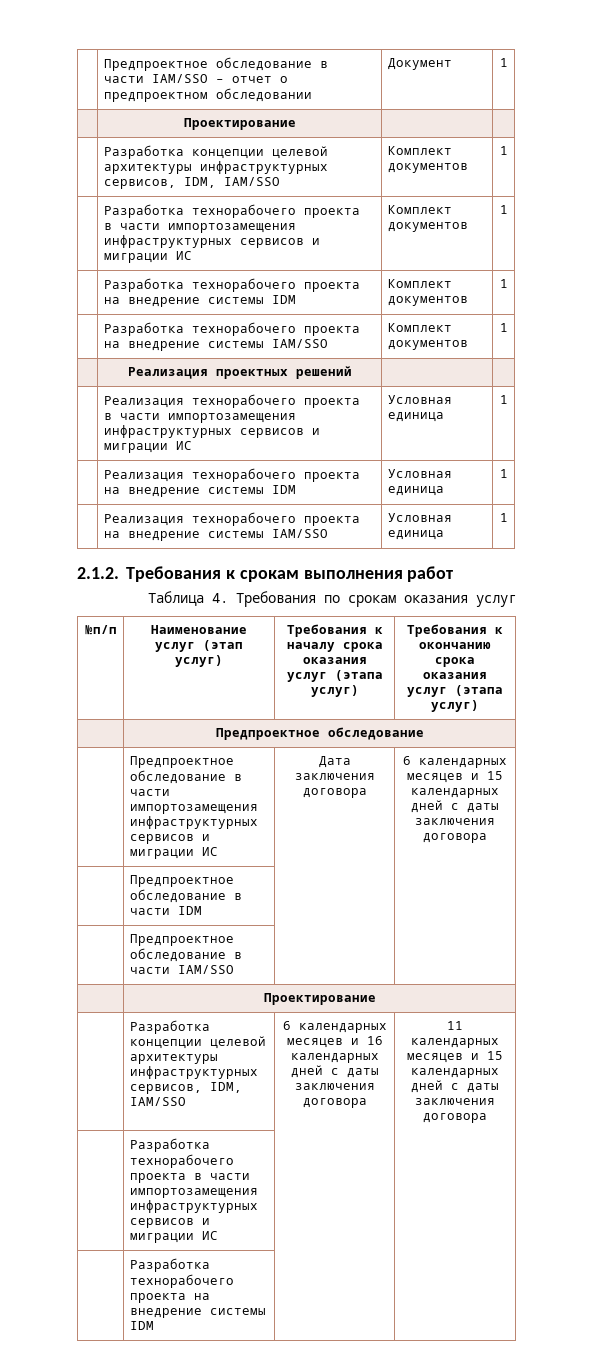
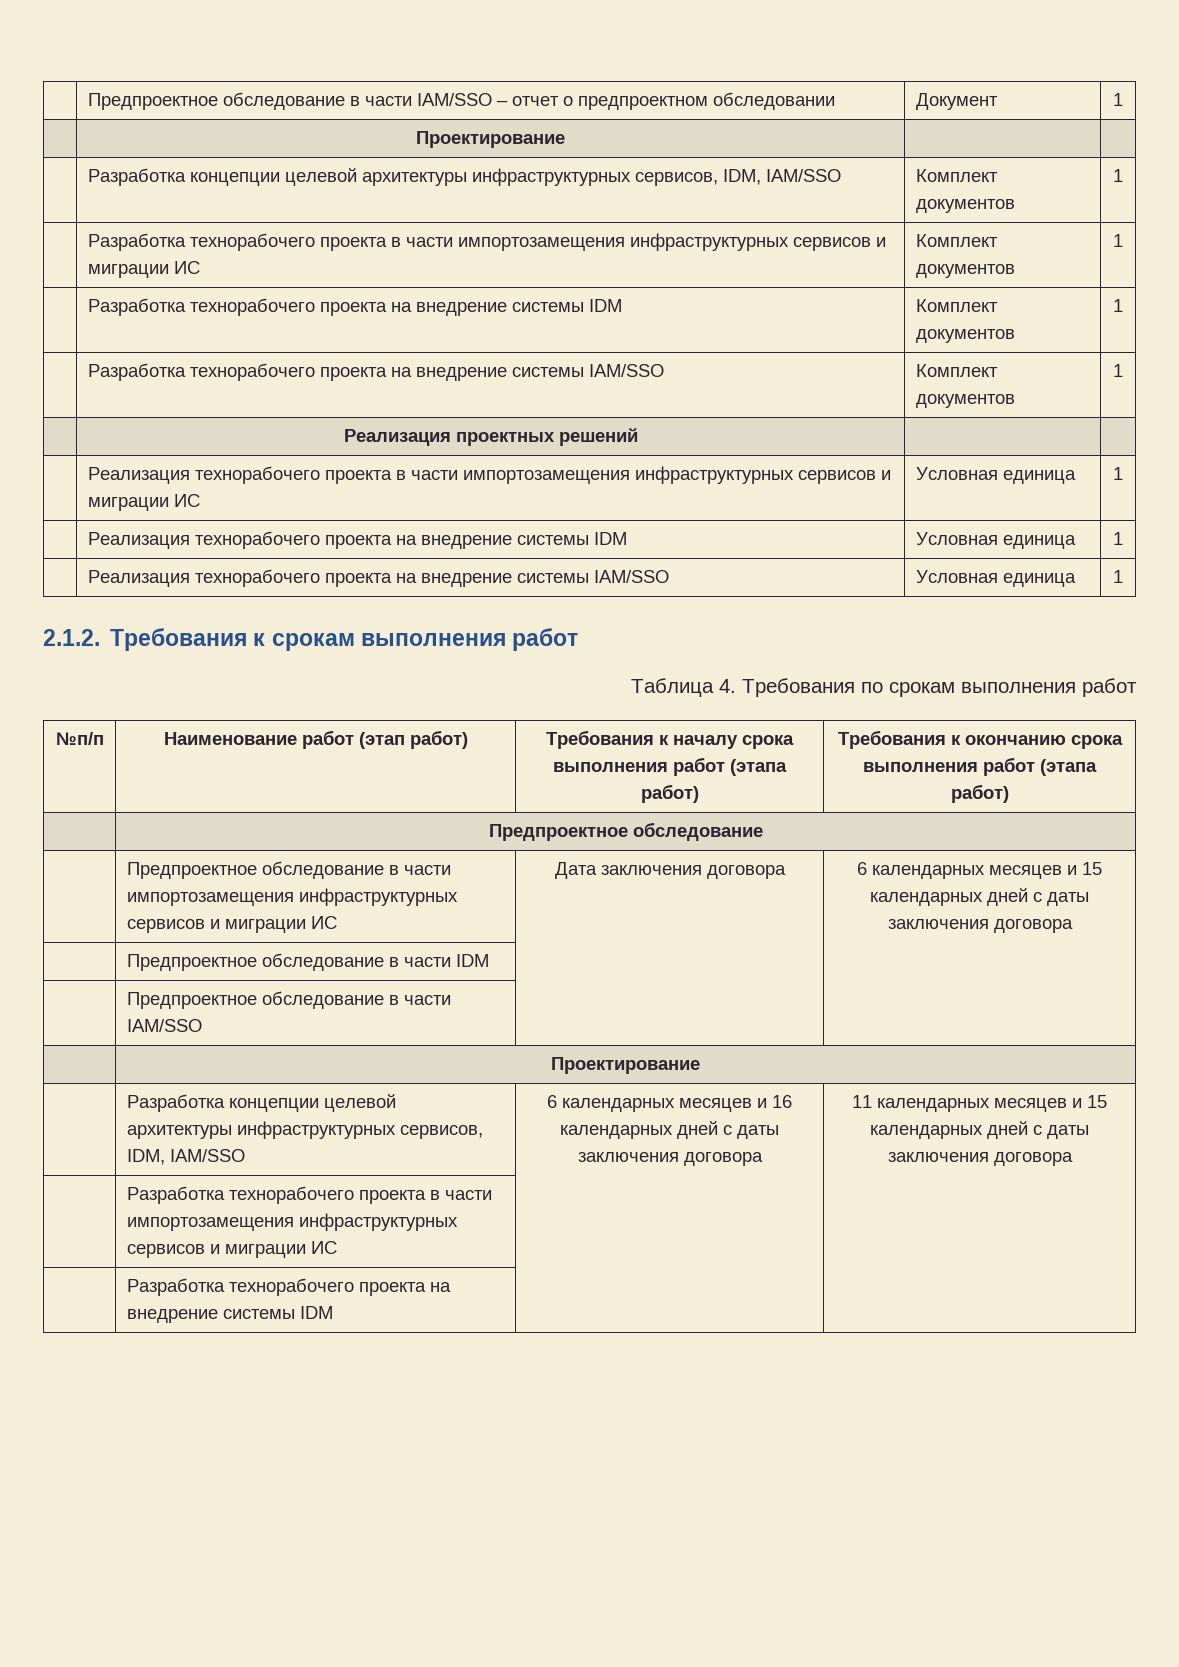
- Таблица 4. Требования по срокам оказания услуг
+ Таблица 4. Требования по срокам выполнения работ
- №п/п | Наименование услуг (этап услуг) | Требования к началу срока оказания услуг (этапа услуг) | Требования к окончанию срока оказания услуг (этапа услуг)
+ №п/п | Наименование работ (этап работ) | Требования к началу срока выполнения работ (этапа работ) | Требования к окончанию срока выполнения работ (этапа работ)

